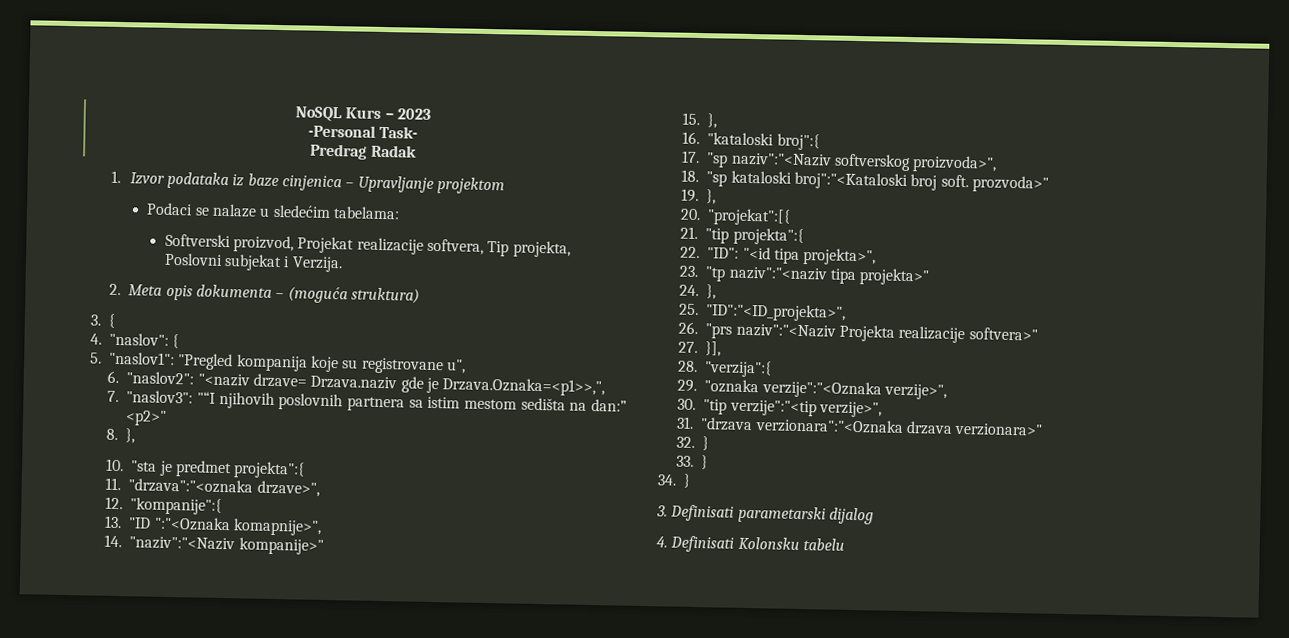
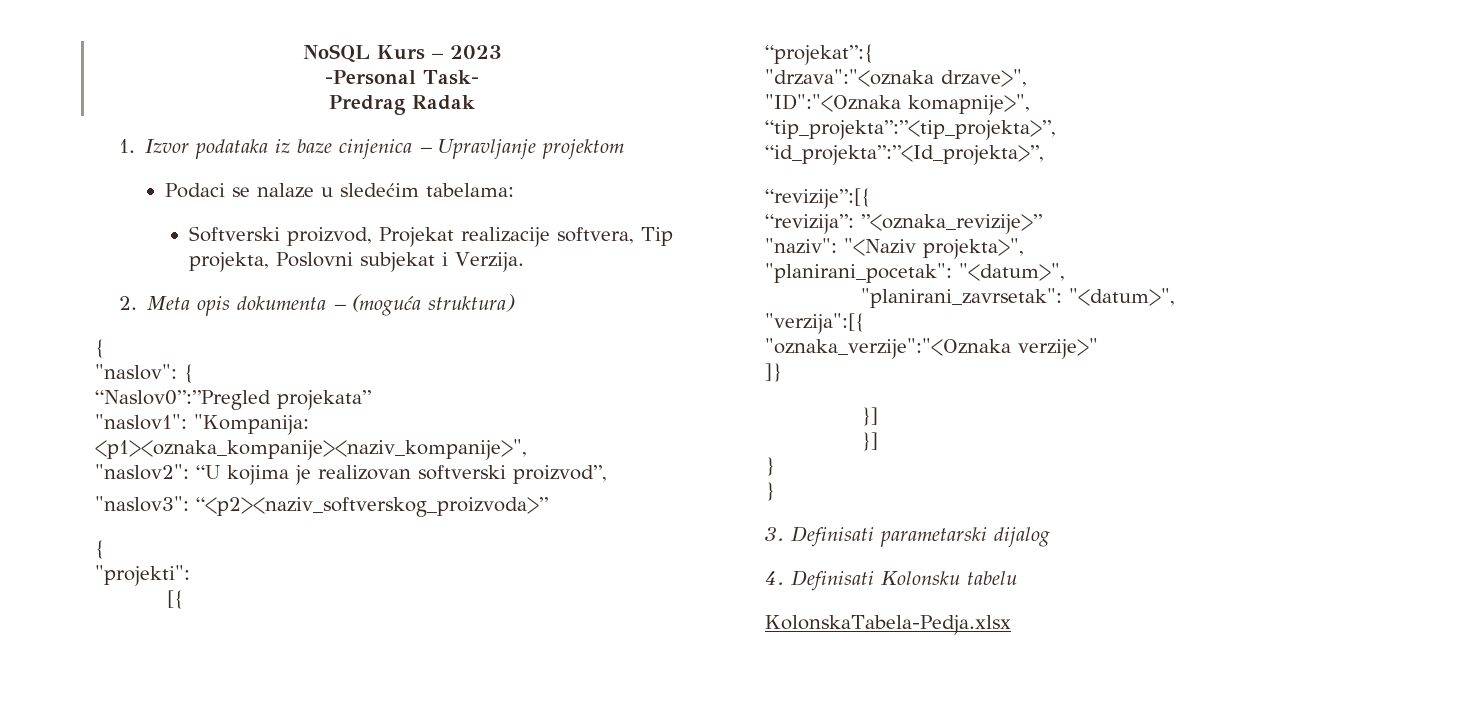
  2. Meta opis dokumenta – (moguća struktura)
- 3. {
- 4. "naslov": {
+ {
+ "naslov": {
- 5. "naslov1": "Pregled kompanija koje su registrovane u",
- 6. "naslov2": "<naziv drzave= Drzava.naziv gde je Drzava.Oznaka=<p1>>,",
- 7. "naslov3": "“I njihovih poslovnih partnera sa istim mestom sedišta na dan:” <p2>"
- 8. },
- 10. "sta je predmet projekta":{
- 11. "drzava":"<oznaka drzave>",
- 12. "kompanije":{
- 13. "ID ":"<Oznaka komapnije>",
- 14. "naziv":"<Naziv kompanije>"
- 15. },
- 16. "kataloski broj":{
- 17. "sp naziv":"<Naziv softverskog proizvoda>",
- 18. "sp kataloski broj":"<Kataloski broj soft. prozvoda>"
- 19. },
- 20. "projekat":[{
- 21. "tip projekta":{
- 22. "ID": "<id tipa projekta>",
- 23. "tp naziv":"<naziv tipa projekta>"
- 24. },
- 25. "ID":"<ID_projekta>",
- 26. "prs naziv":"<Naziv Projekta realizacije softvera>"
- 27. }],
- 28. "verzija":{
- 29. "oznaka verzije":"<Oznaka verzije>",
- 30. "tip verzije":"<tip verzije>",
- 31. "drzava verzionara":"<Oznaka drzava verzionara>"
- 32. }
- 33. }
- 34. }
+ “Naslov0”:”Pregled projekata”
+ "naslov1": "Kompanija: <p1><oznaka_kompanije><naziv_kompanije>",
+ "naslov2": “U kojima je realizovan softverski proizvod”,
+ "naslov3": “<p2><naziv_softverskog_proizvoda>”
+ {
+ "projekti":
+ [{
+ “projekat”:{
+ "drzava":"<oznaka drzave>",
+ "ID":"<Oznaka komapnije>",
+ “tip_projekta”:”<tip_projekta>”,
+ “id_projekta”:”<Id_projekta>”,
+ “revizije”:[{
+ “revizija”: ”<oznaka_revizije>”
+ "naziv": "<Naziv projekta>",
+ "planirani_pocetak": "<datum>",
+ "planirani_zavrsetak": "<datum>",
+ "verzija":[{
+ "oznaka_verzije":"<Oznaka verzije>"
+ ]}
+ }]
+ }]
+ }
+ }
+ KolonskaTabela-Pedja.xlsx

